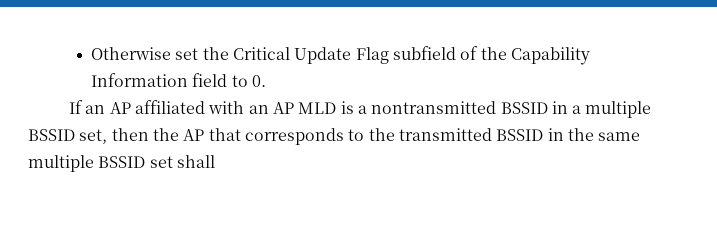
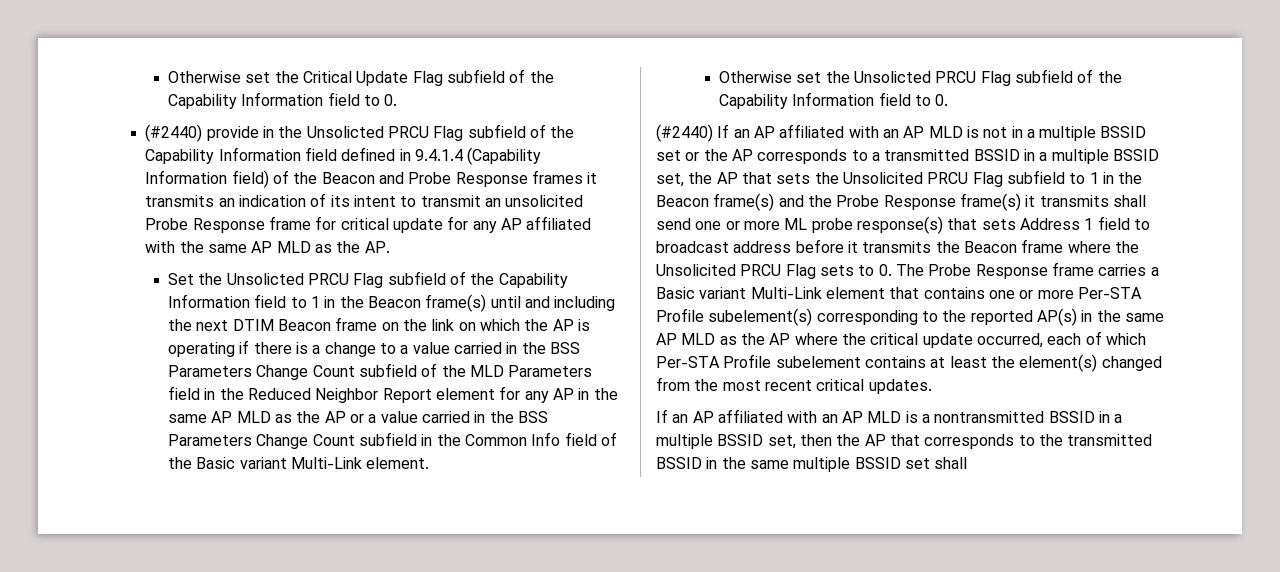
+ (#2440) provide in the Unsolicted PRCU Flag subfield of the Capability Information field defined in 9.4.1.4 (Capability Information field) of the Beacon and Probe Response frames it transmits an indication of its intent to transmit an unsolicited Probe Response frame for critical update for any AP affiliated with the same AP MLD as the AP.
+ Set the Unsolicted PRCU Flag subfield of the Capability Information field to 1 in the Beacon frame(s) until and including the next DTIM Beacon frame on the link on which the AP is operating if there is a change to a value carried in the BSS Parameters Change Count subfield of the MLD Parameters field in the Reduced Neighbor Report element for any AP in the same AP MLD as the AP or a value carried in the BSS Parameters Change Count subfield in the Common Info field of the Basic variant Multi-Link element.
+ Otherwise set the Unsolicted PRCU Flag subfield of the Capability Information field to 0.
+ (#2440) If an AP affiliated with an AP MLD is not in a multiple BSSID set or the AP corresponds to a transmitted BSSID in a multiple BSSID set, the AP that sets the Unsolicited PRCU Flag subfield to 1 in the Beacon frame(s) and the Probe Response frame(s) it transmits shall send one or more ML probe response(s) that sets Address 1 field to broadcast address before it transmits the Beacon frame where the Unsolicited PRCU Flag sets to 0. The Probe Response frame carries a Basic variant Multi-Link element that contains one or more Per-STA Profile subelement(s) corresponding to the reported AP(s) in the same AP MLD as the AP where the critical update occurred, each of which Per-STA Profile subelement contains at least the element(s) changed from the most recent critical updates.

